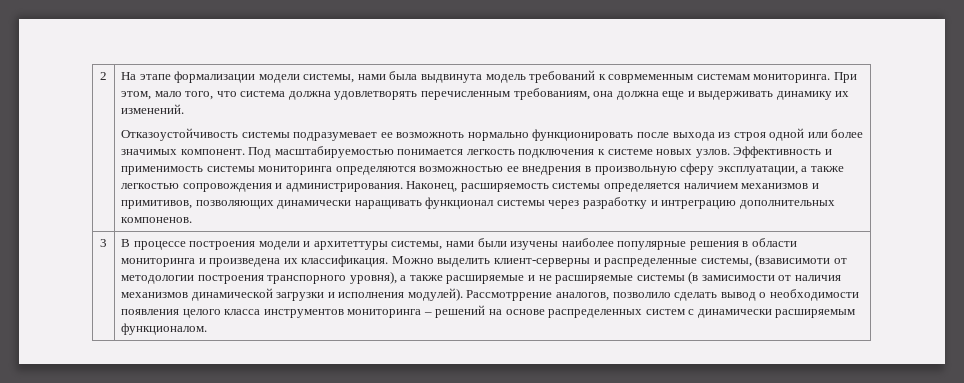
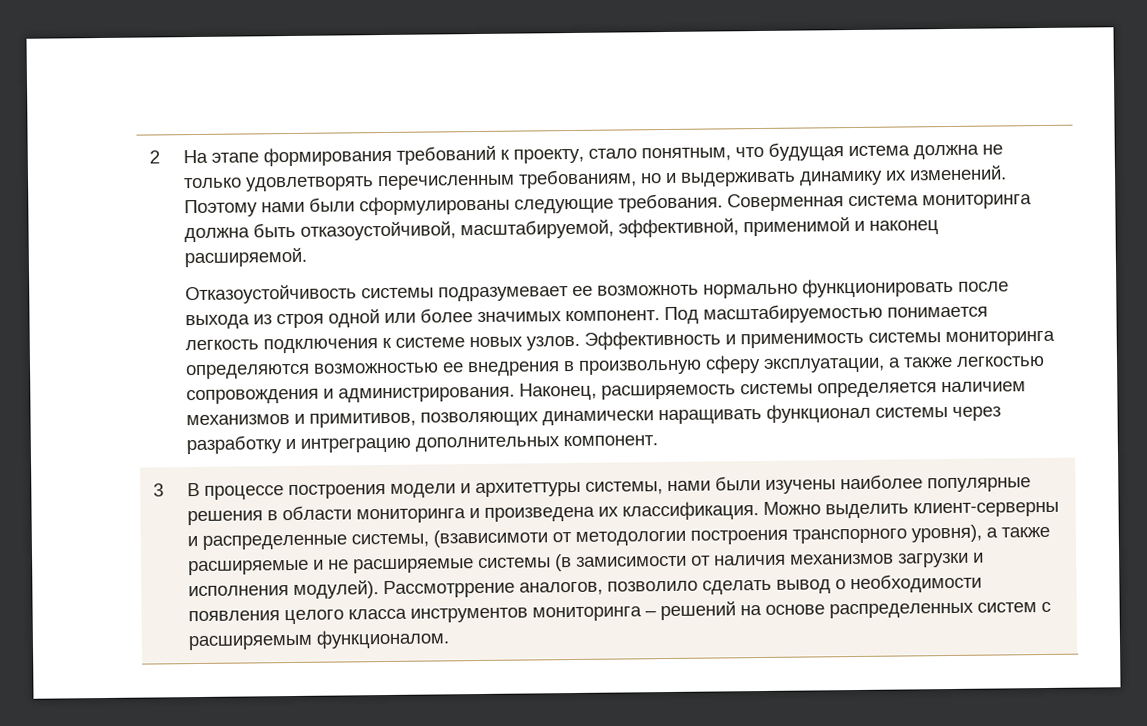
- На этапе формализации модели системы, нами была выдвинута модель требований к соврмеменным системам мониторинга. При этом, мало того, что система должна удовлетворять перечисленным требованиям, она должна еще и выдерживать динамику их изменений.
+ На этапе формирования требований к проекту, стало понятным, что будущая истема должна не только удовлетворять перечисленным требованиям, но и выдерживать динамику их изменений. Поэтому нами были сформулированы следующие требования. Соверменная система мониторинга должна быть отказоустойчивой, масштабируемой, эффективной, применимой и наконец расширяемой.
- Наконец, расширяемость системы определяется наличием механизмов и примитивов, позволяющих динамически наращивать функционал системы через разработку и интреграцию дополнительных компоненов.
+ Наконец, расширяемость системы определяется наличием механизмов и примитивов, позволяющих динамически наращивать функционал системы через разработку и интреграцию дополнительных компонент.
- Можно выделить клиент-серверны и распределенные системы, (взависимоти от методологии построения транспорного уровня), а также расширяемые и не расширяемые системы (в замисимости от наличия механизмов динамической загрузки и исполнения модулей).
+ Можно выделить клиент-серверны и распределенные системы, (взависимоти от методологии построения транспорного уровня), а также расширяемые и не расширяемые системы (в замисимости от наличия механизмов загрузки и исполнения модулей).
- Рассмотррение аналогов, позволило сделать вывод о необходимости появления целого класса инструментов мониторинга – решений на основе распределенных систем с динамически расширяемым функционалом.
+ Рассмотррение аналогов, позволило сделать вывод о необходимости появления целого класса инструментов мониторинга – решений на основе распределенных систем с расширяемым функционалом.

